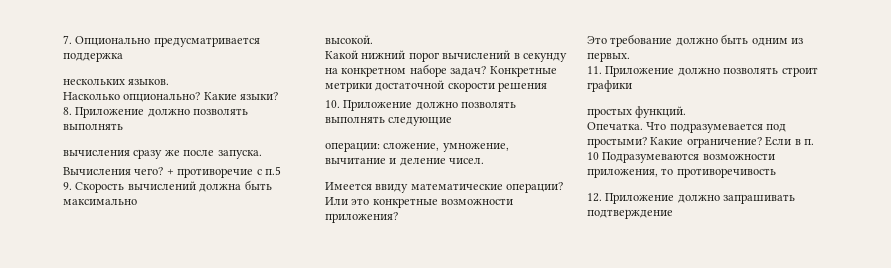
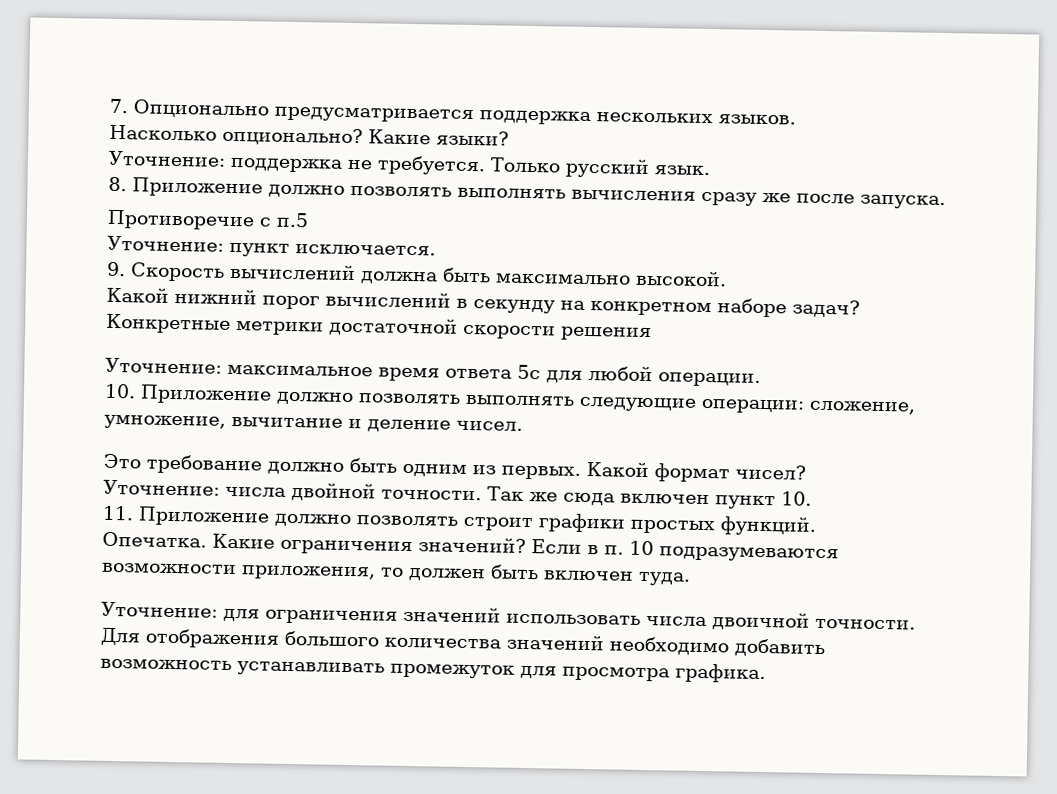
- 7. Опционально предусматривается поддержка
- нескольких языков.
+ 7. Опционально предусматривается поддержка нескольких языков.
+ Уточнение: поддержка не требуется. Только русский язык.
- 8. Приложение должно позволять выполнять
- вычисления сразу же после запуска.
+ 8. Приложение должно позволять выполнять вычисления сразу же после запуска.
- Вычисления чего? + противоречие с п.5
+ Противоречие с п.5
+ Уточнение: пункт исключается.
- 9. Скорость вычислений должна быть максимально
- высокой.
+ 9. Скорость вычислений должна быть максимально высокой.
+ Уточнение: максимальное время ответа 5с для любой операции.
- 10. Приложение должно позволять выполнять следующие
- операции: сложение, умножение, вычитание и деление чисел.
+ 10. Приложение должно позволять выполнять следующие операции: сложение, умножение, вычитание и деление чисел.
- Имеется ввиду математические операции? Или это конкретные возможности приложения?
+ Какой формат чисел?
+ Уточнение: числа двойной точности. Так же сюда включен пункт 10.
- 11. Приложение должно позволять строит графики
- простых функций.
+ 11. Приложение должно позволять строит графики простых функций.
- Что подразумевается под простыми? Какие ограничение?
+ Какие ограничения значений?
- Если в п. 10 Подразумеваются возможности приложения, то противоречивость
- 12. Приложение должно запрашивать подтверждение
+ Если в п. 10 подразумеваются возможности приложения, то должен быть включен туда.
+ Уточнение: для ограничения значений использовать числа двоичной точности. Для отображения большого количества значений необходимо добавить возможность устанавливать промежуток для просмотра графика.

